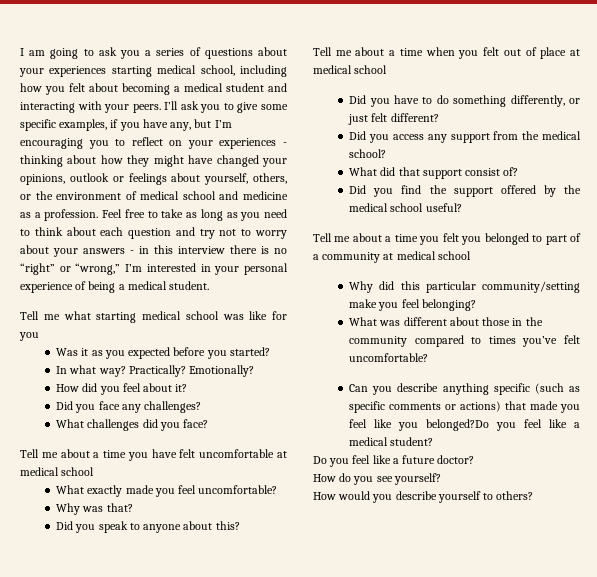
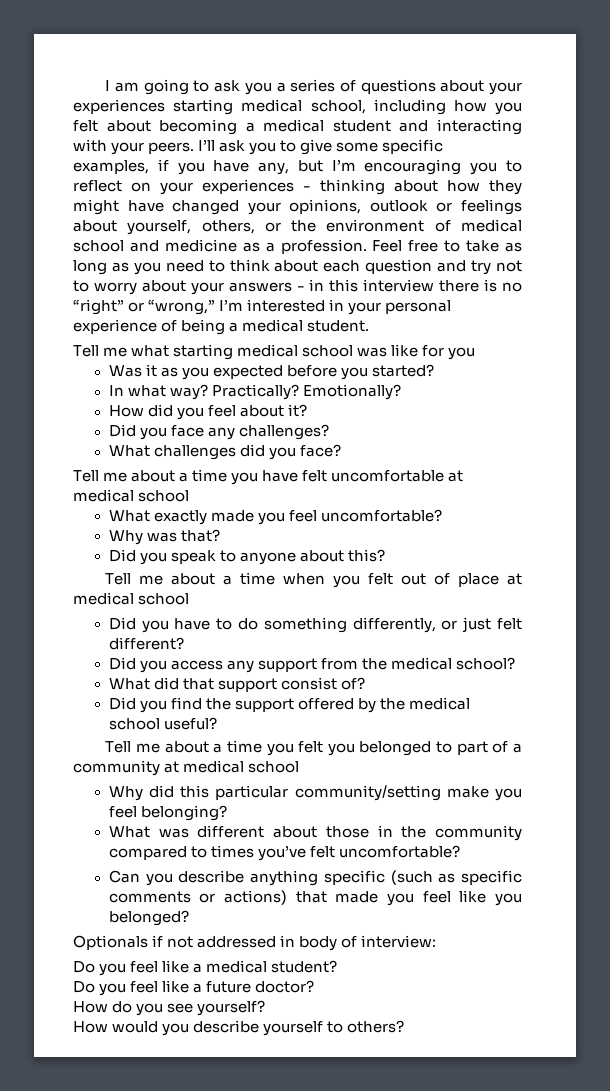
- Can you describe anything specific (such as specific comments or actions) that made you feel like you belonged?Do you feel like a medical student?
+ Can you describe anything specific (such as specific comments or actions) that made you feel like you belonged?
+ Optionals if not addressed in body of interview:
+ Do you feel like a medical student?

